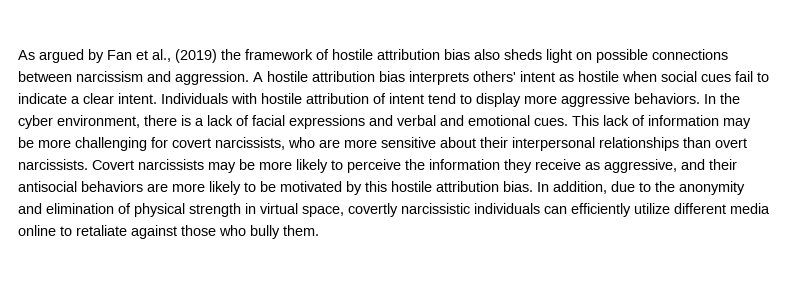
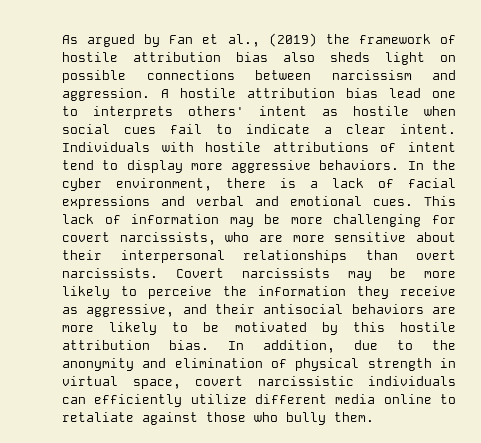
- A hostile attribution bias interprets others' intent as hostile when social cues fail to indicate a clear intent.
+ A hostile attribution bias lead one to interprets others' intent as hostile when social cues fail to indicate a clear intent.
- Individuals with hostile attribution of intent tend to display more aggressive behaviors.
+ Individuals with hostile attributions of intent tend to display more aggressive behaviors.
- In addition, due to the anonymity and elimination of physical strength in virtual space, covertly narcissistic individuals can efficiently utilize different media online to retaliate against those who bully them.
+ In addition, due to the anonymity and elimination of physical strength in virtual space, covert narcissistic individuals can efficiently utilize different media online to retaliate against those who bully them.

